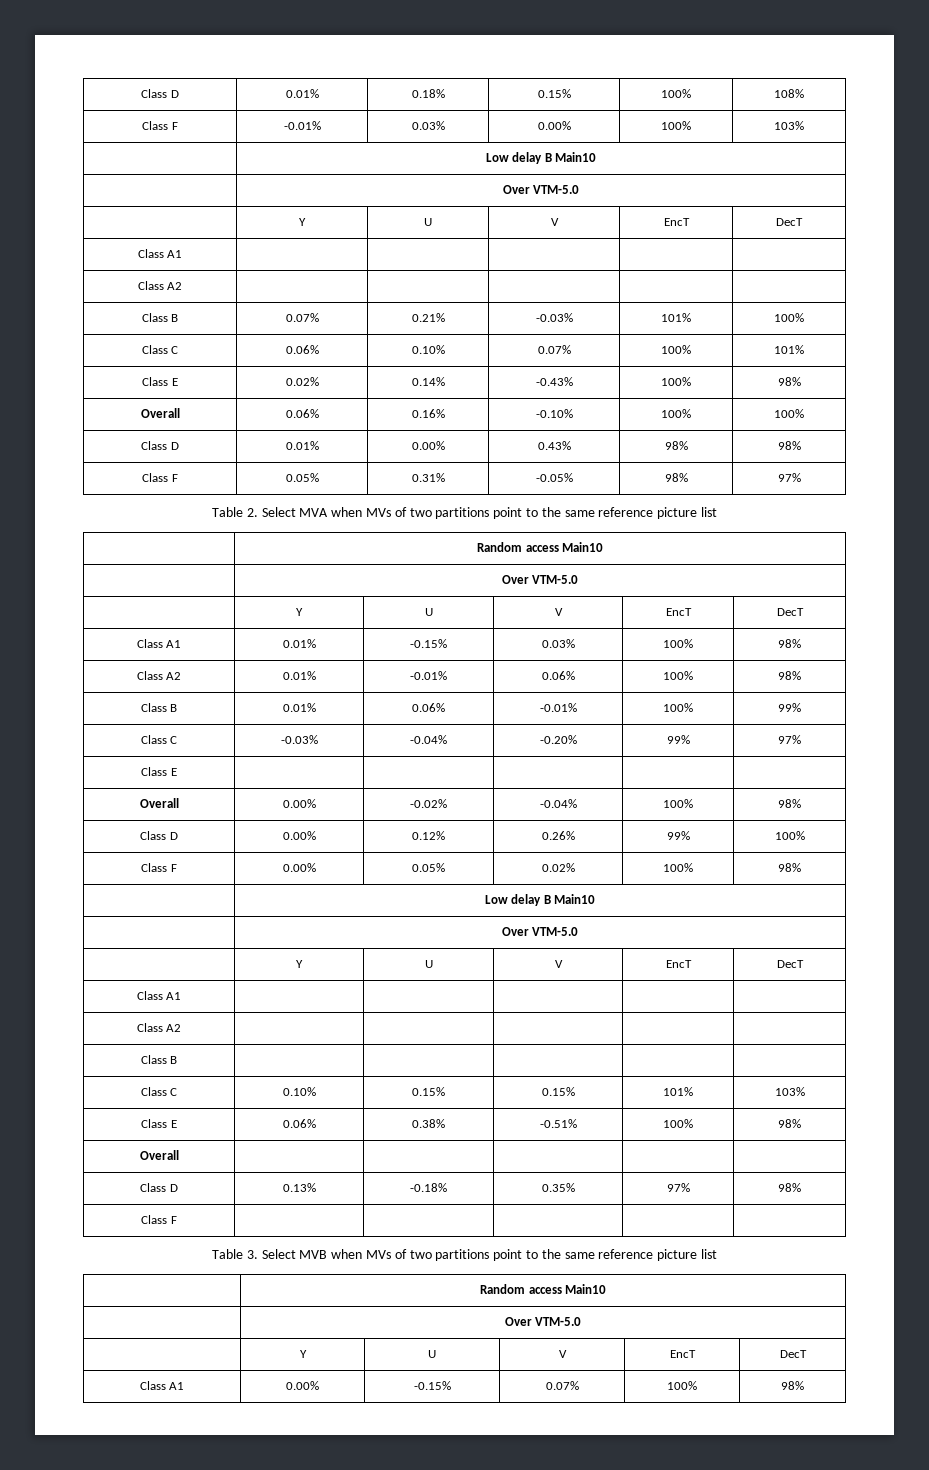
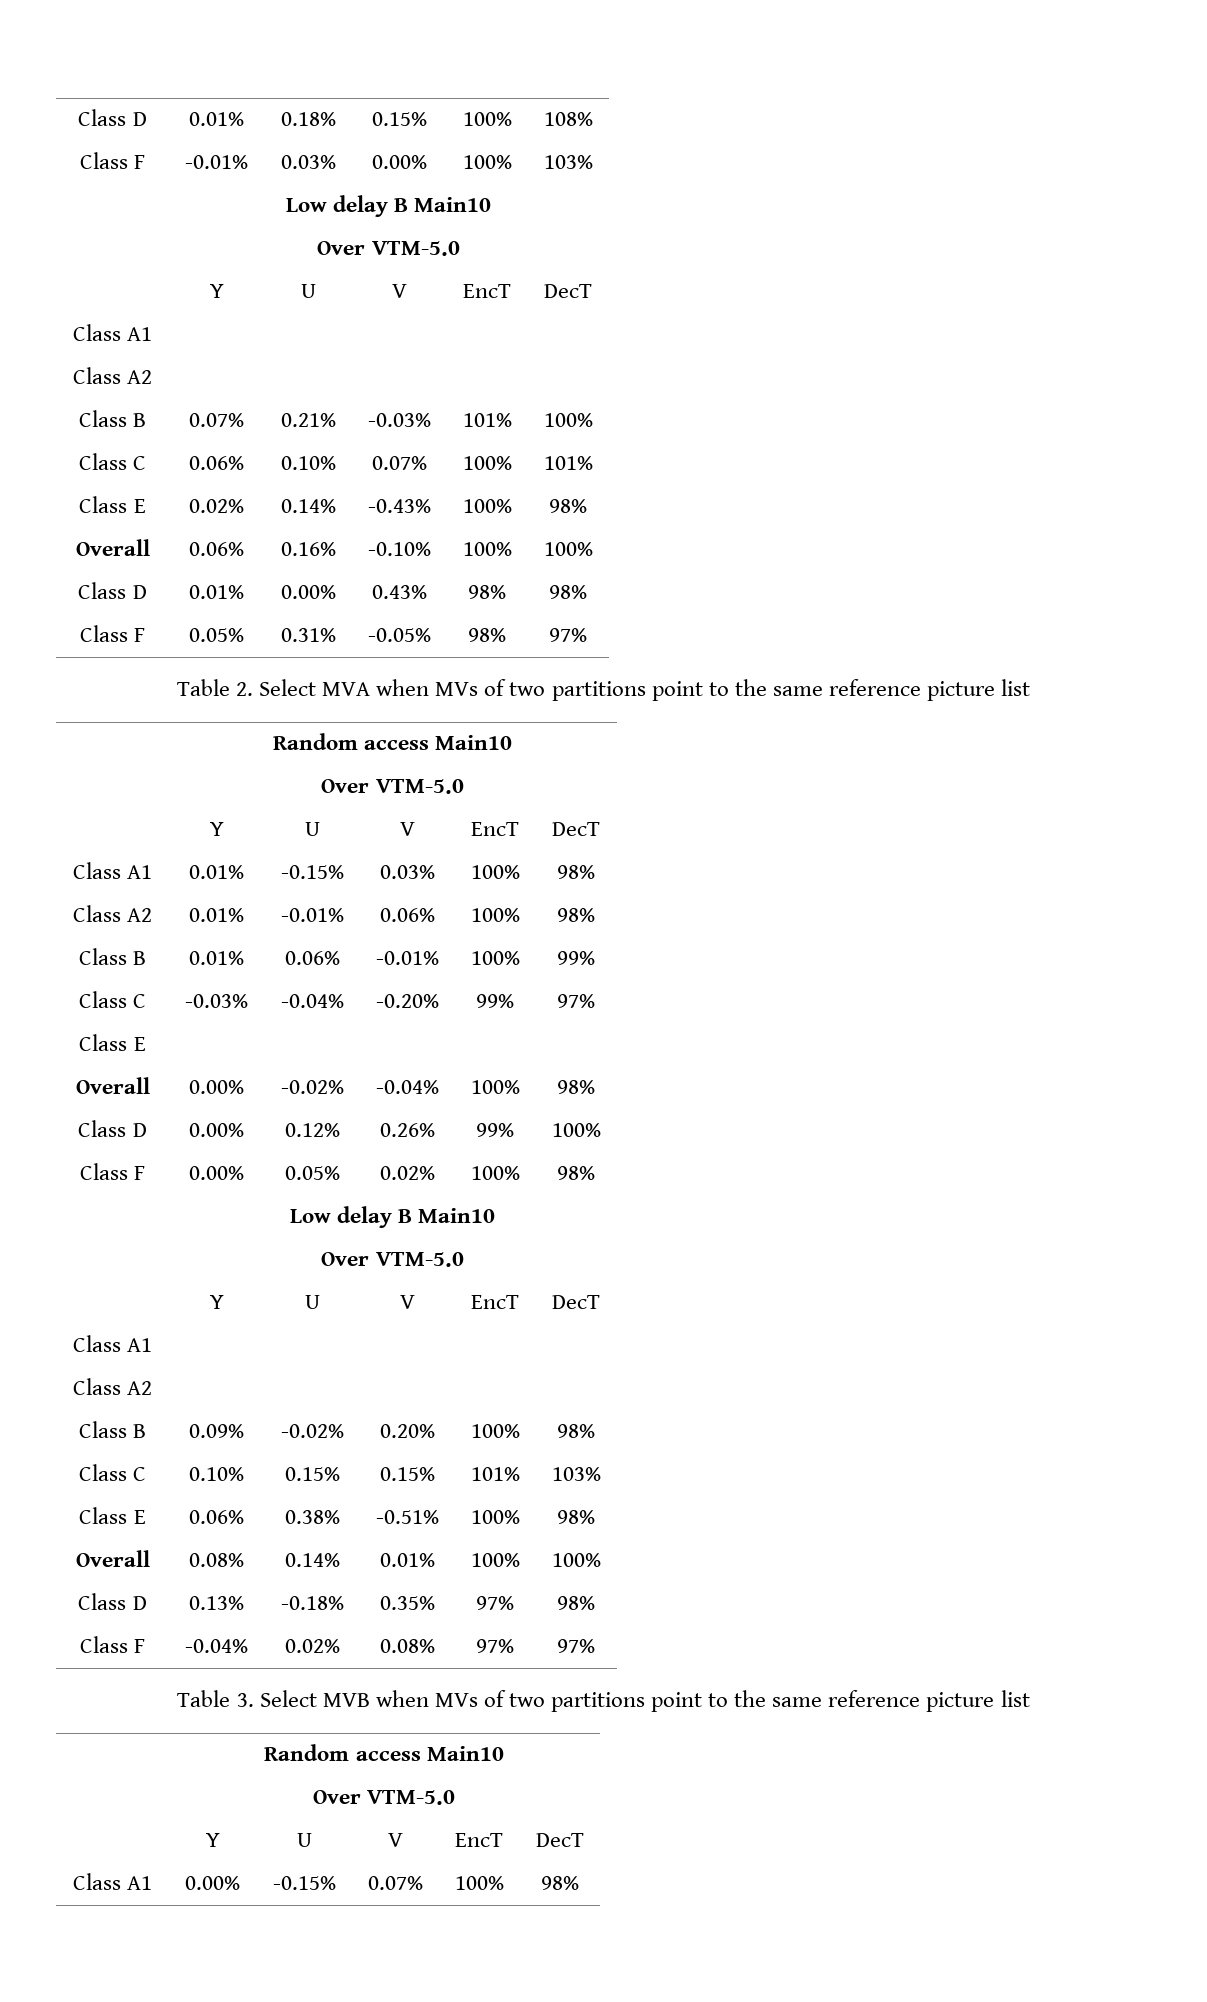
- Class B | | | | |
+ Class B | 0.09% | -0.02% | 0.20% | 100% | 98%
- Overall | | | | |
+ Overall | 0.08% | 0.14% | 0.01% | 100% | 100%
- Class F | | | | |
+ Class F | -0.04% | 0.02% | 0.08% | 97% | 97%

